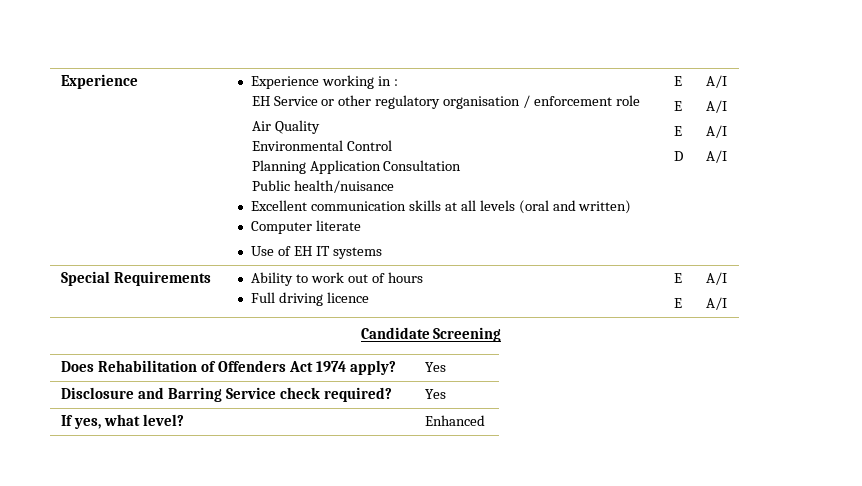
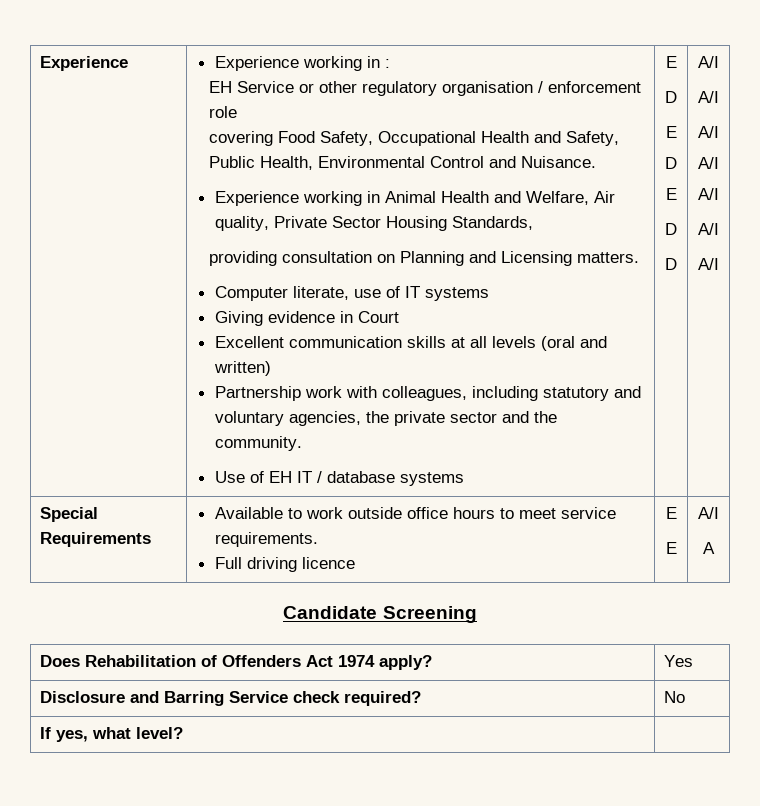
- Air Quality
- Environmental Control
- Planning Application Consultation
- Public health/nuisance
+ covering Food Safety, Occupational Health and Safety, Public Health, Environmental Control and Nuisance.
+ Experience working in Animal Health and Welfare, Air quality, Private Sector Housing Standards,
+ providing consultation on Planning and Licensing matters.
+ Computer literate, use of IT systems
+ Giving evidence in Court
- Computer literate
+ Partnership work with colleagues, including statutory and voluntary agencies, the private sector and the community.
- Use of EH IT systems | E
+ Use of EH IT / database systems | E
+ D
  E
+ D
  E
+ D
  D | A/I
+ A/I
+ A/I
+ A/I
- Special Requirements | Ability to work out of hours
+ Special Requirements | Available to work outside office hours to meet service requirements.
  Full driving licence | E
  E | A/I
- A/I
+ A
- Disclosure and Barring Service check required? | Yes
+ Disclosure and Barring Service check required? | No
- If yes, what level? | Enhanced
+ If yes, what level? |

